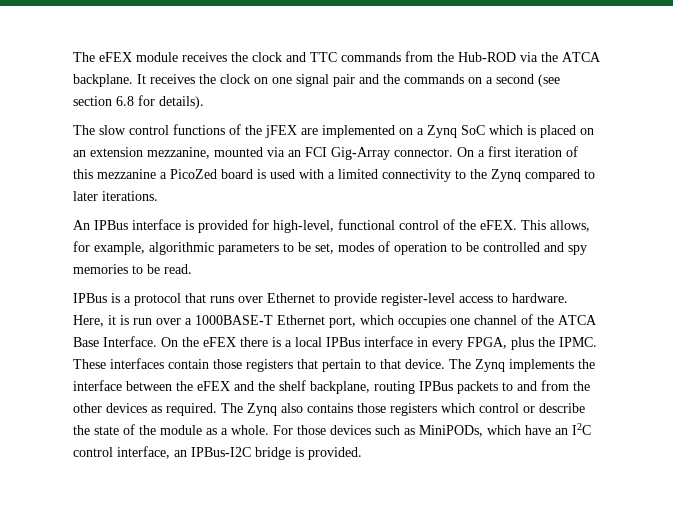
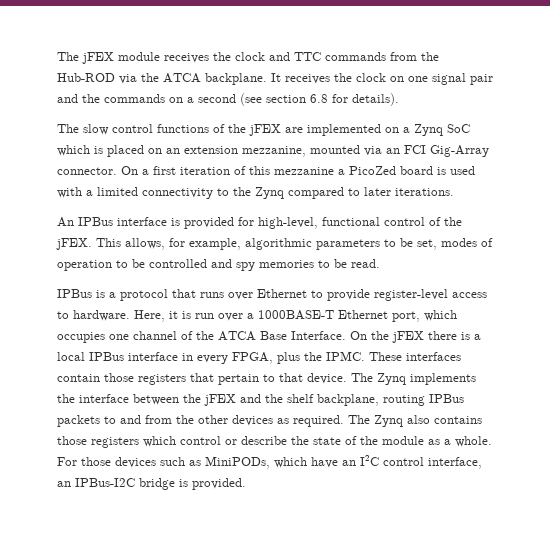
- The eFEX module receives the clock and TTC commands from the Hub-ROD via the ATCA backplane.
+ The jFEX module receives the clock and TTC commands from the Hub-ROD via the ATCA backplane.
- An IPBus interface is provided for high-level, functional control of the eFEX.
+ An IPBus interface is provided for high-level, functional control of the jFEX.
- On the eFEX there is a local IPBus interface in every FPGA, plus the IPMC.
+ On the jFEX there is a local IPBus interface in every FPGA, plus the IPMC.
- The Zynq implements the interface between the eFEX and the shelf backplane, routing IPBus packets to and from the other devices as required.
+ The Zynq implements the interface between the jFEX and the shelf backplane, routing IPBus packets to and from the other devices as required.

